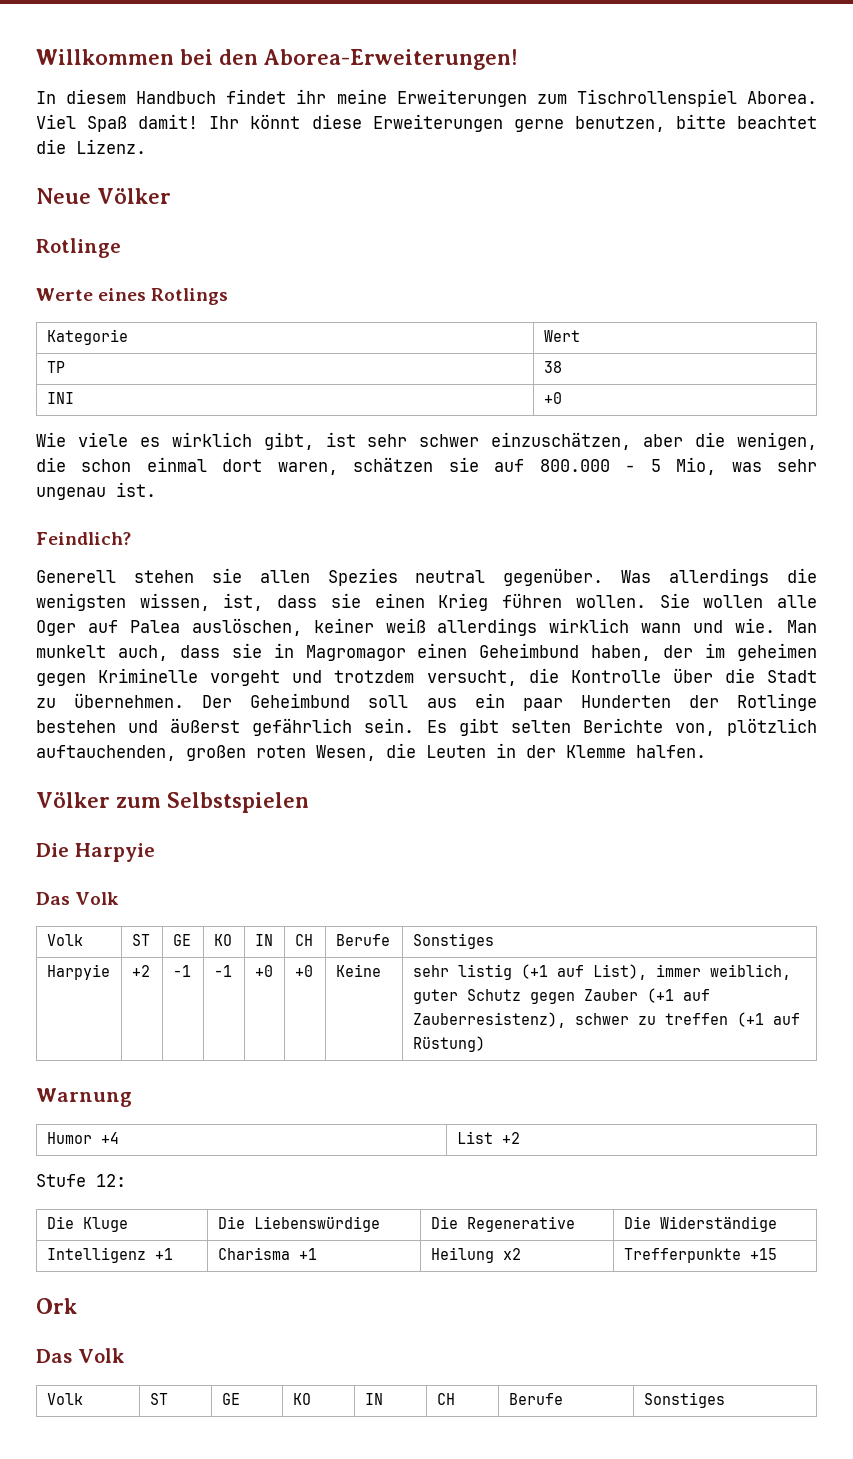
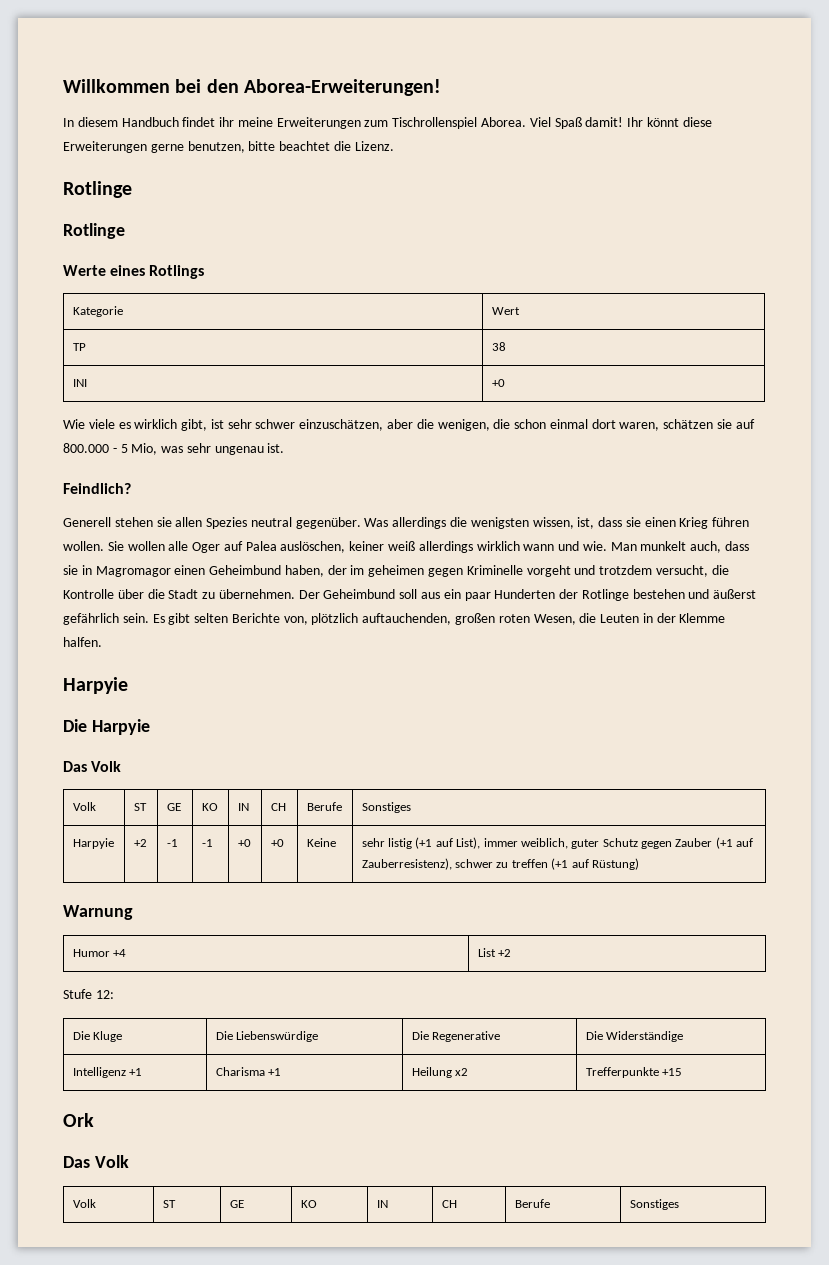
  Ihr könnt diese Erweiterungen gerne benutzen, bitte beachtet die Lizenz.
- Neue Völker
+ Rotlinge
  Es gibt selten Berichte von, plötzlich auftauchenden, großen roten Wesen, die Leuten in der Klemme halfen.
- Völker zum Selbstspielen
+ Harpyie

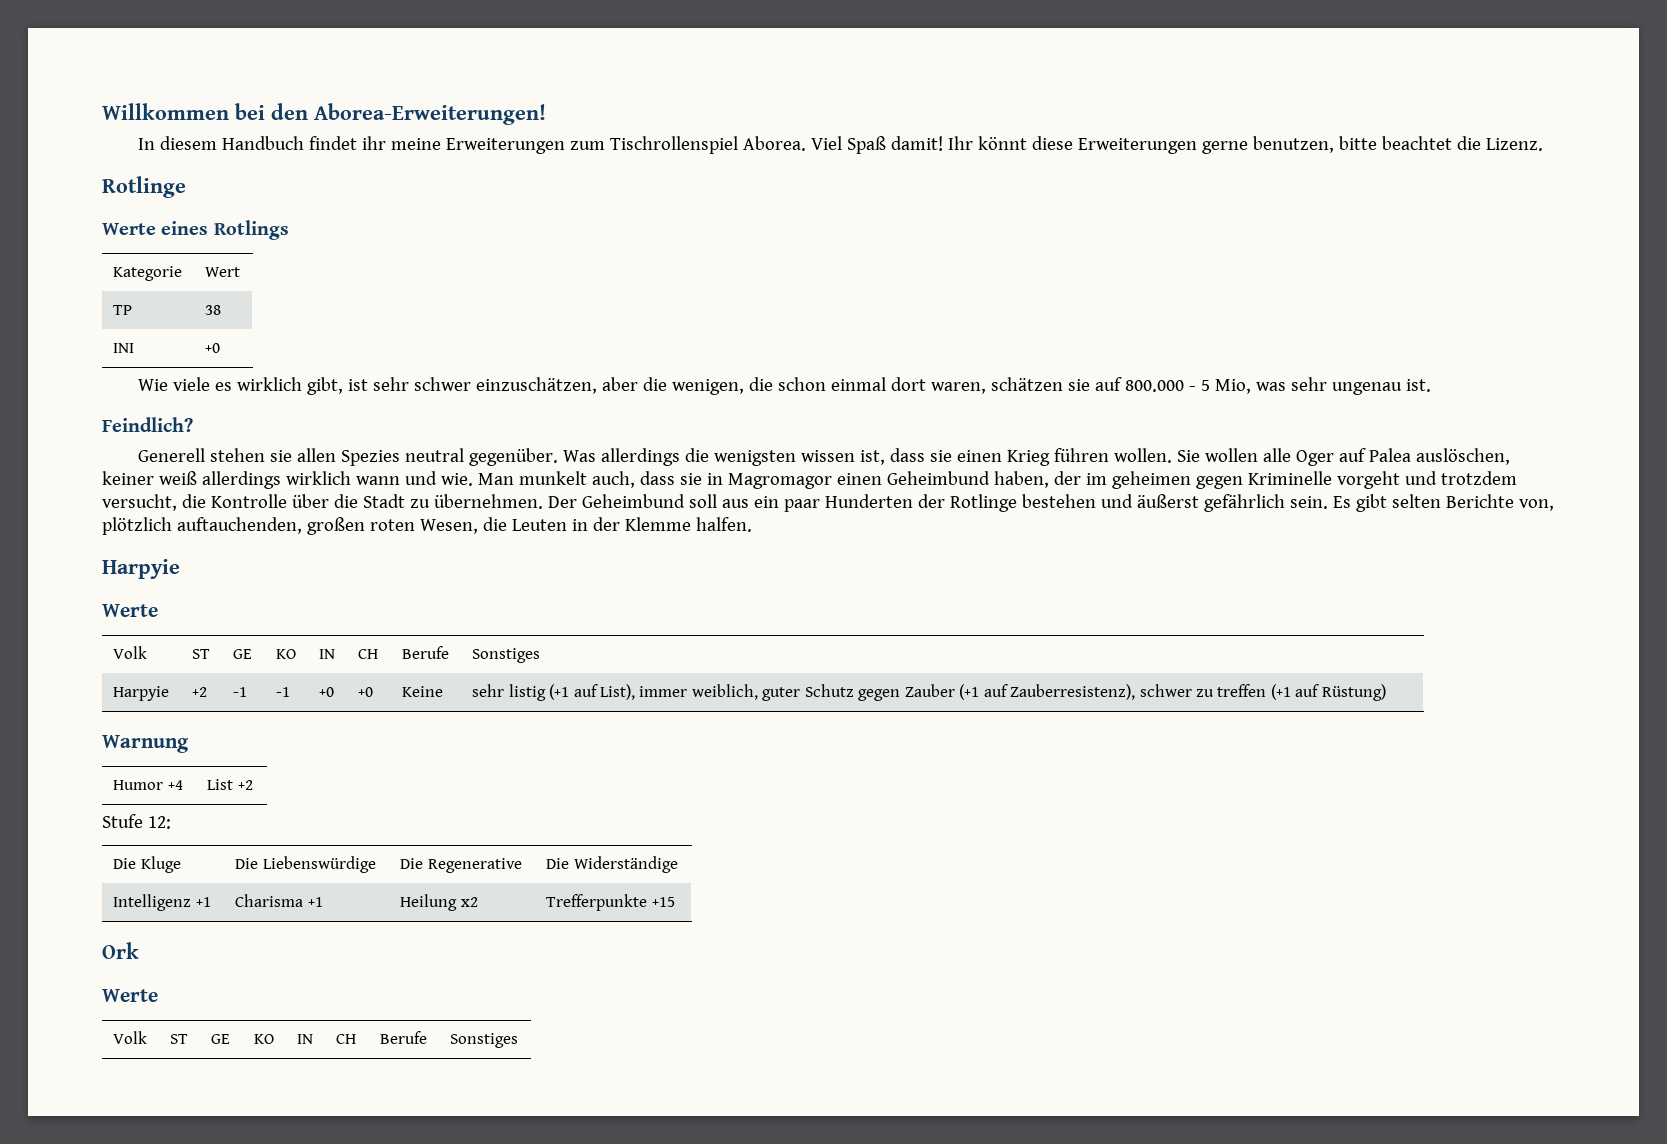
  Ihr könnt diese Erweiterungen gerne benutzen, bitte beachtet die Lizenz.
- Rotlinge
- Was allerdings die wenigsten wissen, ist, dass sie einen Krieg führen wollen.
+ Was allerdings die wenigsten wissen ist, dass sie einen Krieg führen wollen.
  Es gibt selten Berichte von, plötzlich auftauchenden, großen roten Wesen, die Leuten in der Klemme halfen.
  Harpyie
- Die Harpyie
- Das Volk
+ Werte
  Ork
- Das Volk
+ Werte

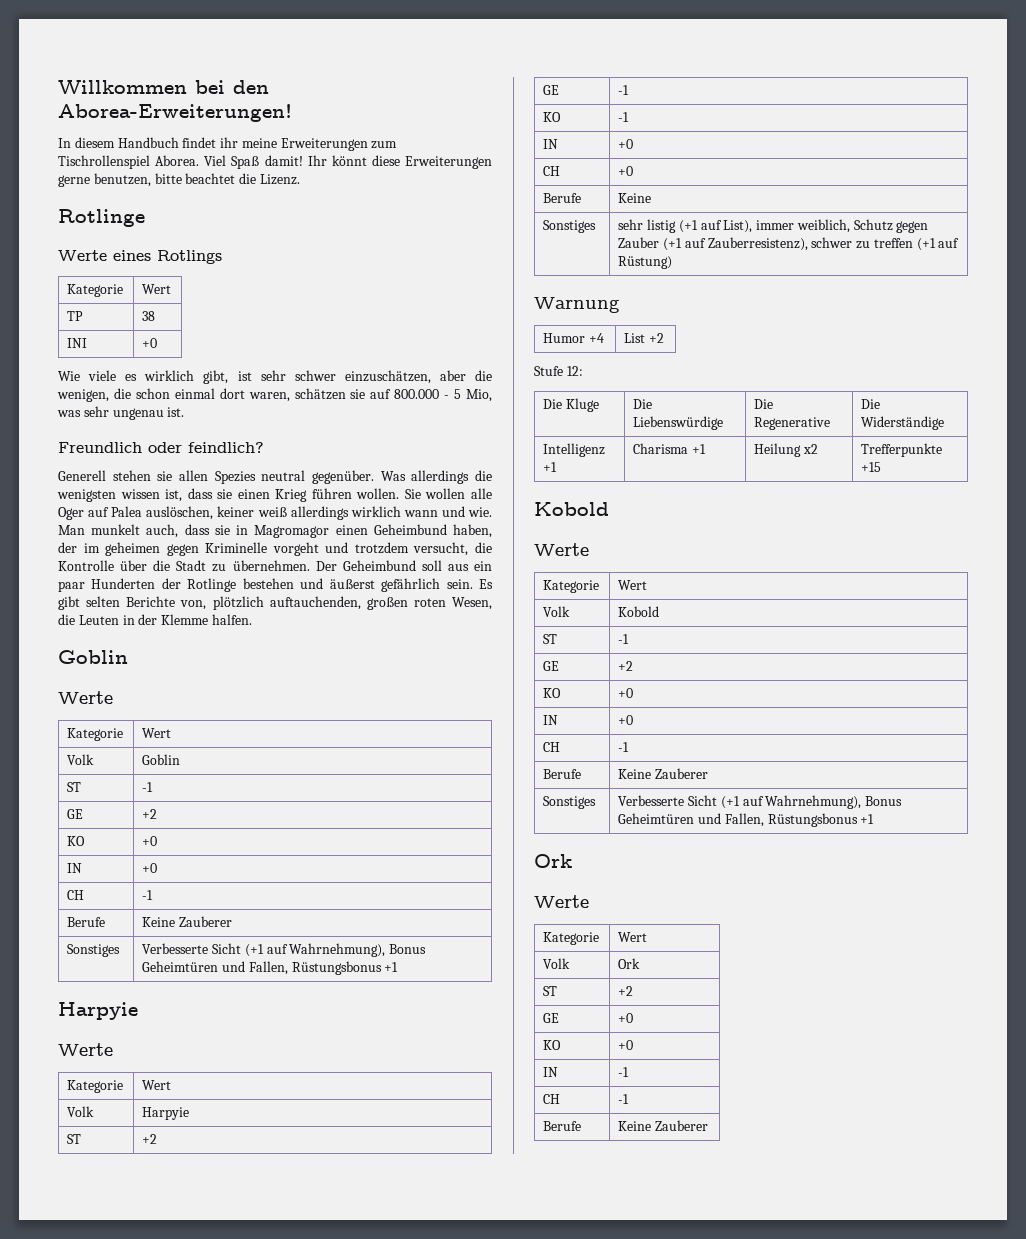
- Feindlich?
+ Freundlich oder feindlich?
  Es gibt selten Berichte von, plötzlich auftauchenden, großen roten Wesen, die Leuten in der Klemme halfen.
+ Goblin
+ Werte
+ Kategorie | Wert
+ Volk | Goblin
+ ST | -1
+ GE | +2
+ KO | +0
+ IN | +0
+ CH | -1
+ Berufe | Keine Zauberer
+ Sonstiges | Verbesserte Sicht (+1 auf Wahrnehmung), Bonus Geheimtüren und Fallen, Rüstungsbonus +1
  Harpyie
  Werte
- Volk | ST | GE | KO | IN | CH | Berufe | Sonstiges
- Harpyie | +2 | -1 | -1 | +0 | +0 | Keine | sehr listig (+1 auf List), immer weiblich, guter Schutz gegen Zauber (+1 auf Zauberresistenz), schwer zu treffen (+1 auf Rüstung)
+ Kategorie | Wert
+ Volk | Harpyie
+ ST | +2
+ GE | -1
+ KO | -1
+ IN | +0
+ CH | +0
+ Berufe | Keine
+ Sonstiges | sehr listig (+1 auf List), immer weiblich, Schutz gegen Zauber (+1 auf Zauberresistenz), schwer zu treffen (+1 auf Rüstung)
  Intelligenz +1 | Charisma +1 | Heilung x2 | Trefferpunkte +15
+ Kobold
+ Werte
+ Kategorie | Wert
+ Volk | Kobold
+ ST | -1
+ GE | +2
+ KO | +0
+ IN | +0
+ CH | -1
+ Berufe | Keine Zauberer
+ Sonstiges | Verbesserte Sicht (+1 auf Wahrnehmung), Bonus Geheimtüren und Fallen, Rüstungsbonus +1
  Ork
  Werte
- Volk | ST | GE | KO | IN | CH | Berufe | Sonstiges
+ Kategorie | Wert
+ Volk | Ork
+ ST | +2
+ GE | +0
+ KO | +0
+ IN | -1
+ CH | -1
+ Berufe | Keine Zauberer

